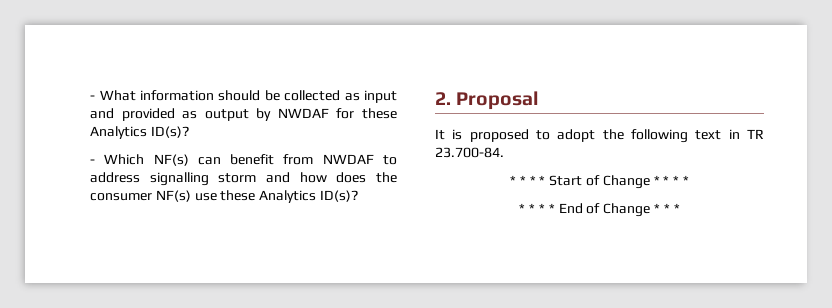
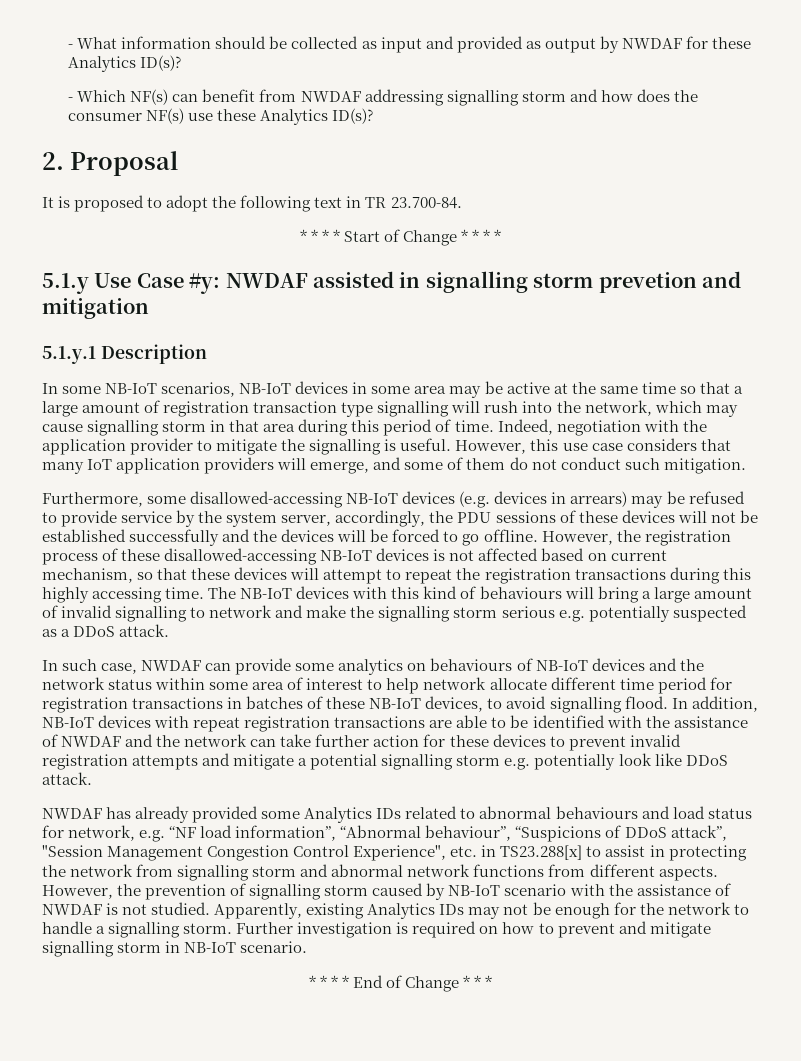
- - Which NF(s) can benefit from NWDAF to address signalling storm and how does the consumer NF(s) use these Analytics ID(s)?
+ - Which NF(s) can benefit from NWDAF addressing signalling storm and how does the consumer NF(s) use these Analytics ID(s)?
+ 5.1.y Use Case #y: NWDAF assisted in signalling storm prevetion and mitigation
+ 5.1.y.1 Description
+ In some NB-IoT scenarios, NB-IoT devices in some area may be active at the same time so that a large amount of registration transaction type signalling will rush into the network, which may cause signalling storm in that area during this period of time. Indeed, negotiation with the application provider to mitigate the signalling is useful. However, this use case considers that many IoT application providers will emerge, and some of them do not conduct such mitigation.
+ Furthermore, some disallowed-accessing NB-IoT devices (e.g. devices in arrears) may be refused to provide service by the system server, accordingly, the PDU sessions of these devices will not be established successfully and the devices will be forced to go offline. However, the registration process of these disallowed-accessing NB-IoT devices is not affected based on current mechanism, so that these devices will attempt to repeat the registration transactions during this highly accessing time. The NB-IoT devices with this kind of behaviours will bring a large amount of invalid signalling to network and make the signalling storm serious e.g. potentially suspected as a DDoS attack.
+ In such case, NWDAF can provide some analytics on behaviours of NB-IoT devices and the network status within some area of interest to help network allocate different time period for registration transactions in batches of these NB-IoT devices, to avoid signalling flood. In addition, NB-IoT devices with repeat registration transactions are able to be identified with the assistance of NWDAF and the network can take further action for these devices to prevent invalid registration attempts and mitigate a potential signalling storm e.g. potentially look like DDoS attack.
+ NWDAF has already provided some Analytics IDs related to abnormal behaviours and load status for network, e.g. “NF load information”, “Abnormal behaviour”, “Suspicions of DDoS attack”, "Session Management Congestion Control Experience", etc. in TS23.288[x] to assist in protecting the network from signalling storm and abnormal network functions from different aspects. However, the prevention of signalling storm caused by NB-IoT scenario with the assistance of NWDAF is not studied. Apparently, existing Analytics IDs may not be enough for the network to handle a signalling storm. Further investigation is required on how to prevent and mitigate signalling storm in NB-IoT scenario.

